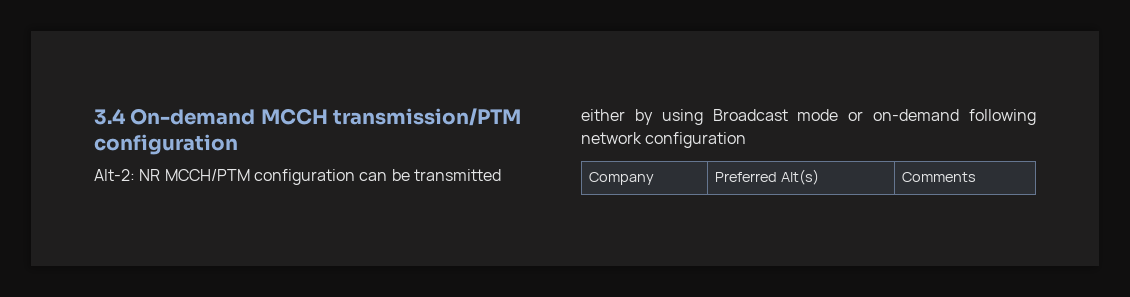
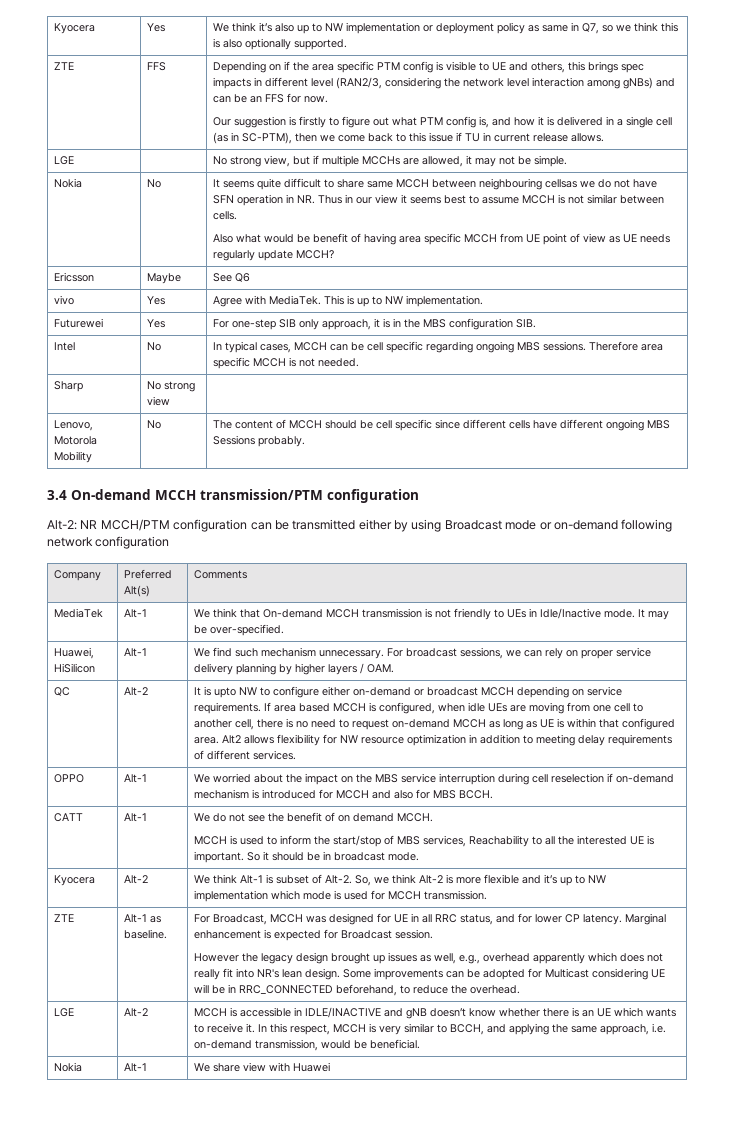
+ Kyocera | Yes | We think it’s also up to NW implementation or deployment policy as same in Q7, so we think this is also optionally supported.
+ ZTE | FFS | Depending on if the area specific PTM config is visible to UE and others, this brings spec impacts in different level (RAN2/3, considering the network level interaction among gNBs) and can be an FFS for now.
+ Our suggestion is firstly to figure out what PTM config is, and how it is delivered in a single cell (as in SC-PTM), then we come back to this issue if TU in current release allows.
+ LGE | | No strong view, but if multiple MCCHs are allowed, it may not be simple.
+ Nokia | No | It seems quite difficult to share same MCCH between neighbouring cellsas we do not have SFN operation in NR. Thus in our view it seems best to assume MCCH is not similar between cells.
+ Also what would be benefit of having area specific MCCH from UE point of view as UE needs regularly update MCCH?
+ Ericsson | Maybe | See Q6
+ vivo | Yes | Agree with MediaTek. This is up to NW implementation.
+ Futurewei | Yes | For one-step SIB only approach, it is in the MBS configuration SIB.
+ Intel | No | In typical cases, MCCH can be cell specific regarding ongoing MBS sessions. Therefore area specific MCCH is not needed.
+ Sharp | No strong view |
+ Lenovo, Motorola Mobility | No | The content of MCCH should be cell specific since different cells have different ongoing MBS Sessions probably.
+ MediaTek | Alt-1 | We think that On-demand MCCH transmission is not friendly to UEs in Idle/Inactive mode. It may be over-specified.
+ Huawei, HiSilicon | Alt-1 | We find such mechanism unnecessary. For broadcast sessions, we can rely on proper service delivery planning by higher layers / OAM.
+ QC | Alt-2 | It is upto NW to configure either on-demand or broadcast MCCH depending on service requirements. If area based MCCH is configured, when idle UEs are moving from one cell to another cell, there is no need to request on-demand MCCH as long as UE is within that configured area. Alt2 allows flexibility for NW resource optimization in addition to meeting delay requirements of different services.
+ OPPO | Alt-1 | We worried about the impact on the MBS service interruption during cell reselection if on-demand mechanism is introduced for MCCH and also for MBS BCCH.
+ CATT | Alt-1 | We do not see the benefit of on demand MCCH.
+ MCCH is used to inform the start/stop of MBS services, Reachability to all the interested UE is important. So it should be in broadcast mode.
+ Kyocera | Alt-2 | We think Alt-1 is subset of Alt-2. So, we think Alt-2 is more flexible and it’s up to NW implementation which mode is used for MCCH transmission.
+ ZTE | Alt-1 as baseline. | For Broadcast, MCCH was designed for UE in all RRC status, and for lower CP latency. Marginal enhancement is expected for Broadcast session.
+ However the legacy design brought up issues as well, e.g., overhead apparently which does not really fit into NR's lean design. Some improvements can be adopted for Multicast considering UE will be in RRC_CONNECTED beforehand, to reduce the overhead.
+ LGE | Alt-2 | MCCH is accessible in IDLE/INACTIVE and gNB doesn’t know whether there is an UE which wants to receive it. In this respect, MCCH is very similar to BCCH, and applying the same approach, i.e. on-demand transmission, would be beneficial.
+ Nokia | Alt-1 | We share view with Huawei

